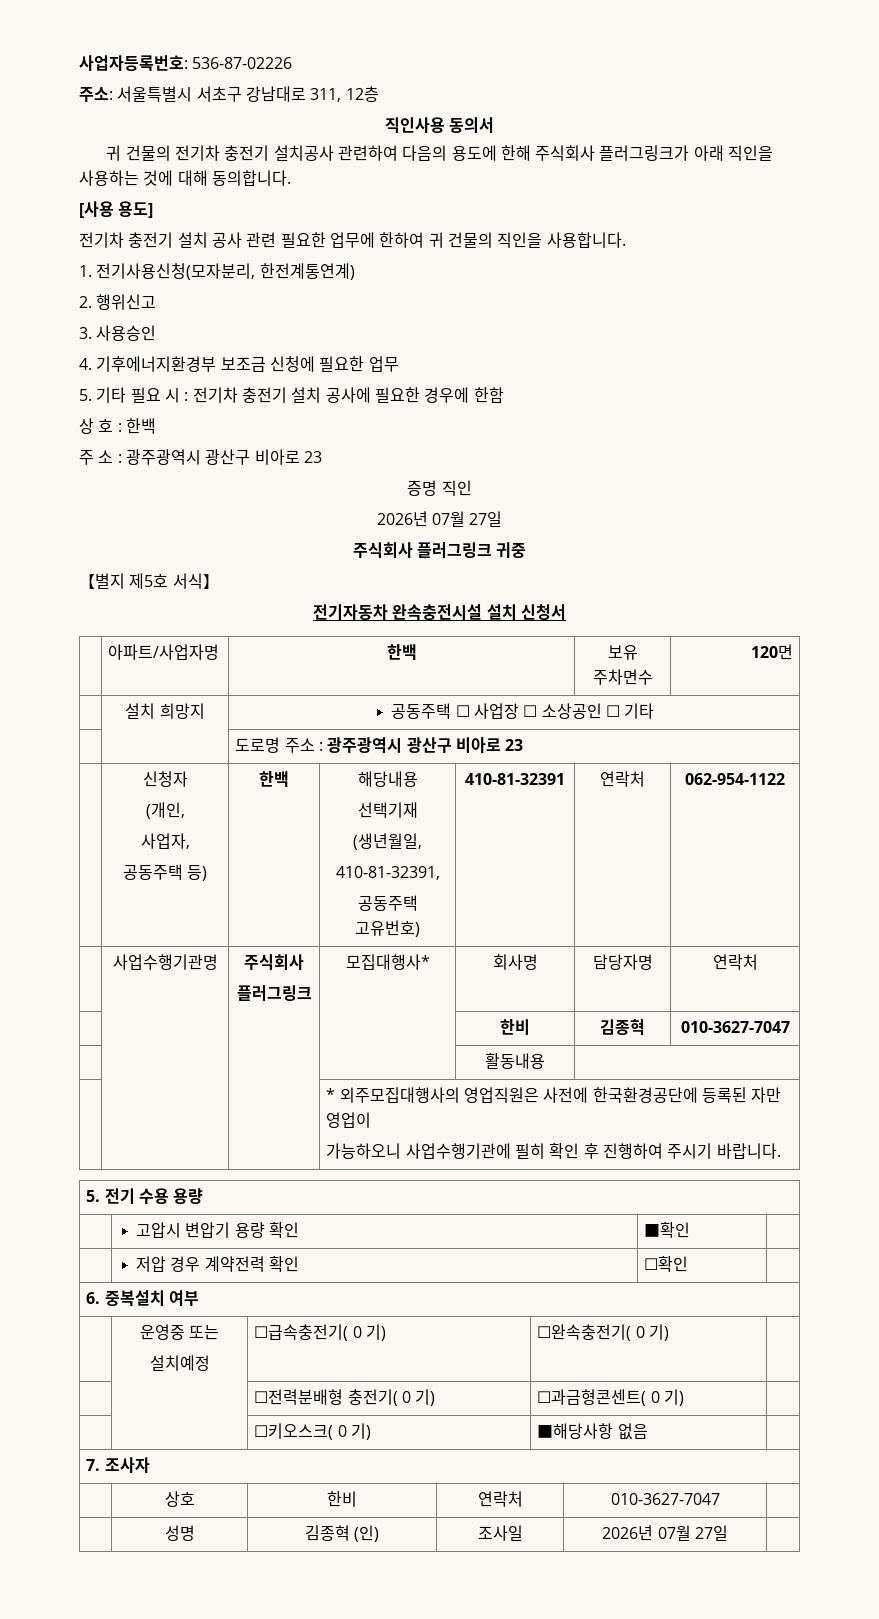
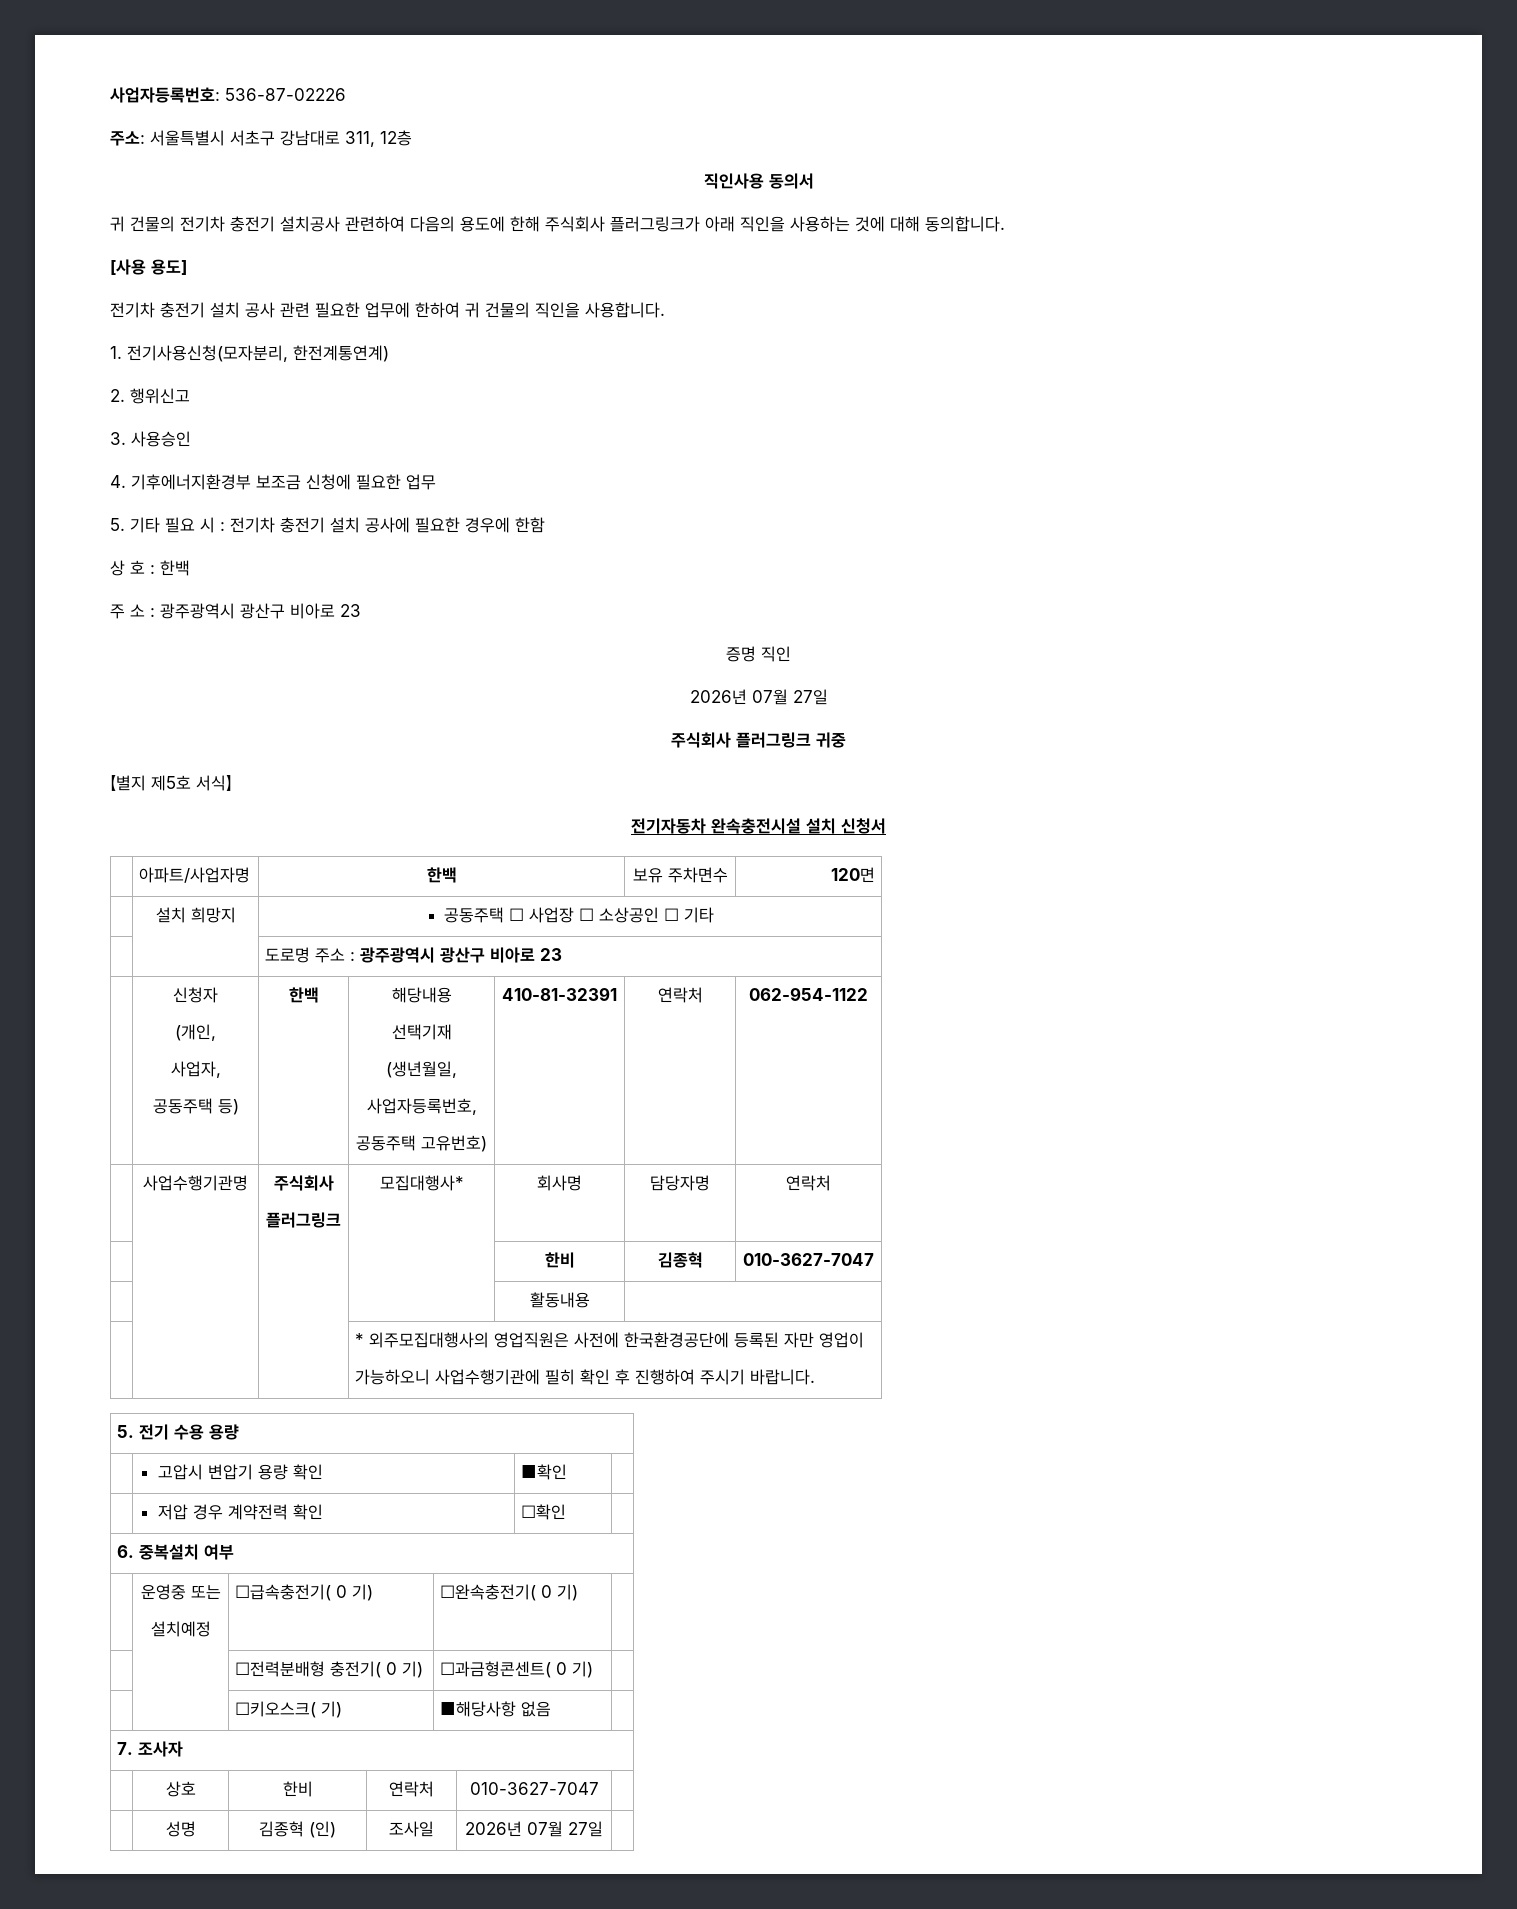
  | 신청자
  (개인,
  사업자,
  공동주택 등) | 한백 | 해당내용
  선택기재
  (생년월일,
- 410-81-32391,
+ 사업자등록번호,
- | | ☐키오스크( 0 기) | ■해당사항 없음 |
+ | | ☐키오스크( 기) | ■해당사항 없음 |

